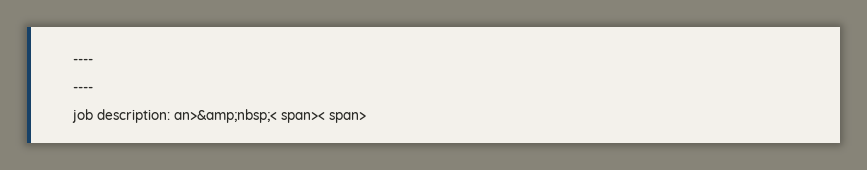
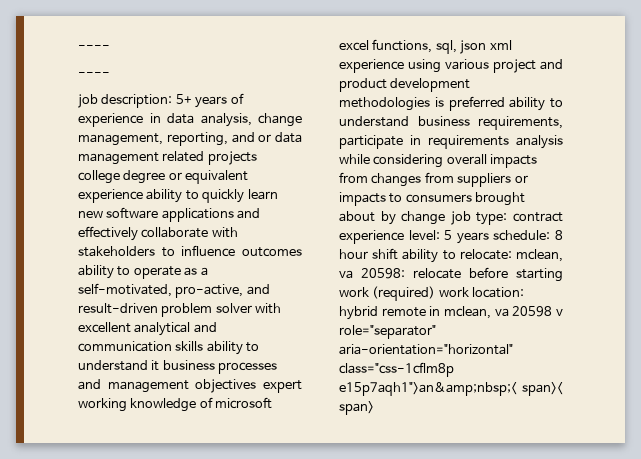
- job description: an>&amp;nbsp;< span>< span>
+ job description: 5+ years of experience in data analysis, change management, reporting, and or data management related projects college degree or equivalent experience ability to quickly learn new software applications and effectively collaborate with stakeholders to influence outcomes ability to operate as a self-motivated, pro-active, and result-driven problem solver with excellent analytical and communication skills ability to understand it business processes and management objectives expert working knowledge of microsoft excel functions, sql, json xml experience using various project and product development methodologies is preferred ability to understand business requirements, participate in requirements analysis while considering overall impacts from changes from suppliers or impacts to consumers brought about by change job type: contract experience level: 5 years schedule: 8 hour shift ability to relocate: mclean, va 20598: relocate before starting work (required) work location: hybrid remote in mclean, va 20598 v role="separator" aria-orientation="horizontal" class="css-1cflm8p e15p7aqh1">an&amp;nbsp;< span>< span>

